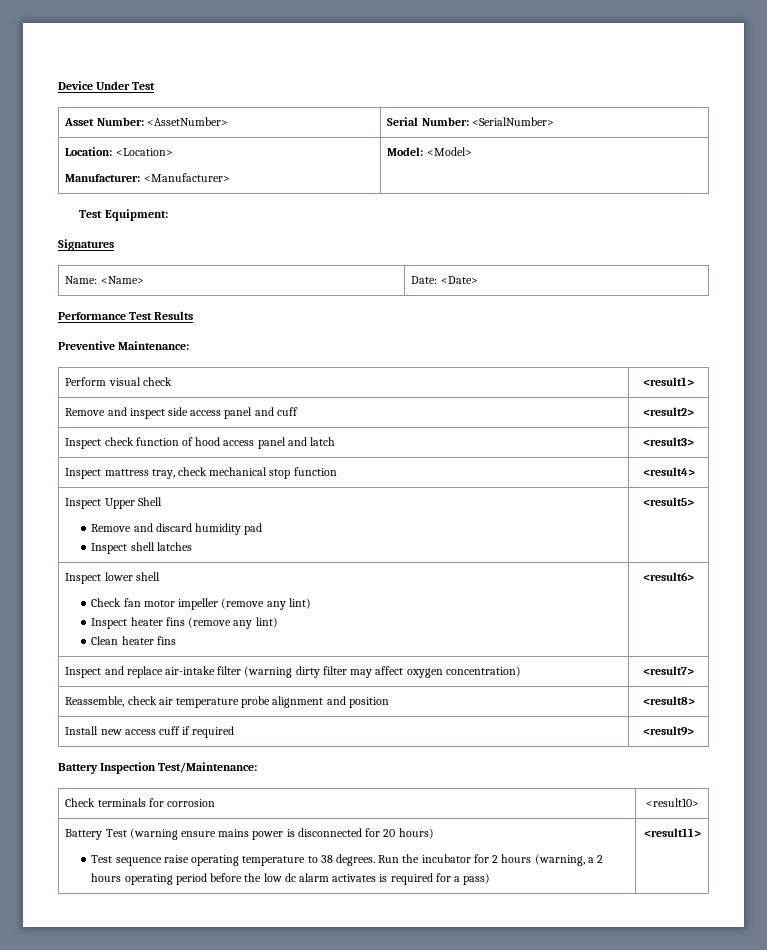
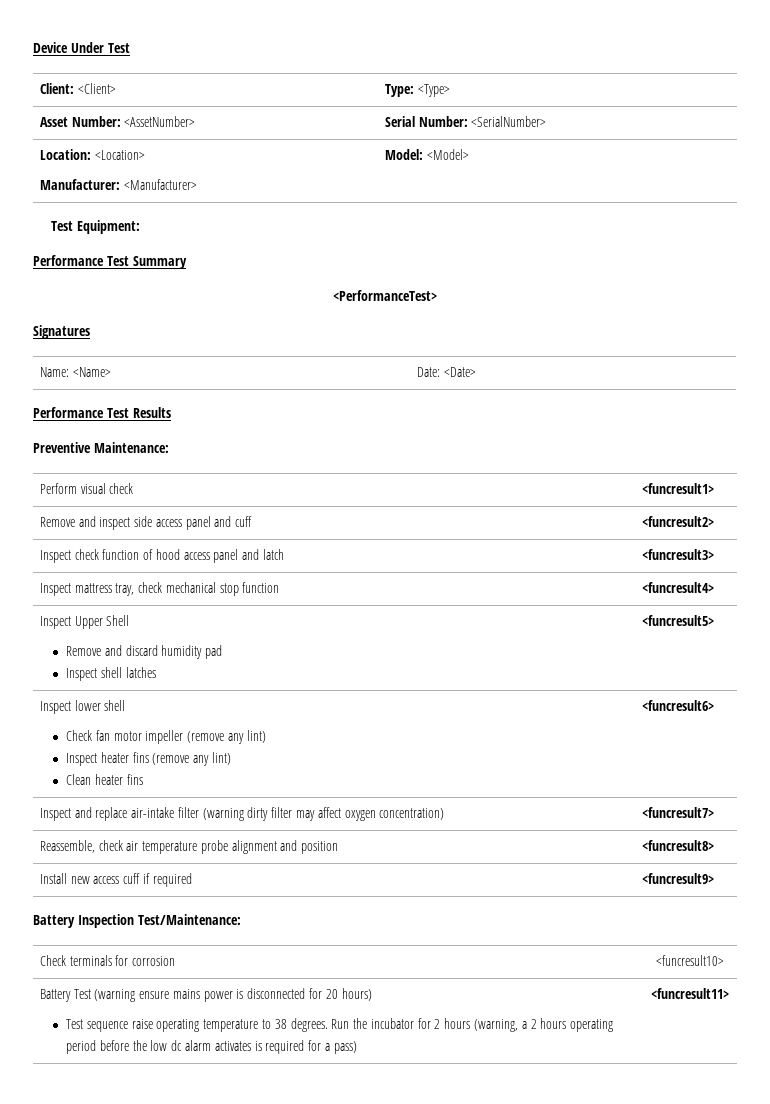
+ Client: <Client> | Type: <Type>
+ Performance Test Summary
+ <PerformanceTest>
- Perform visual check | <result1>
+ Perform visual check | <funcresult1>
- Remove and inspect side access panel and cuff | <result2>
+ Remove and inspect side access panel and cuff | <funcresult2>
- Inspect check function of hood access panel and latch | <result3>
+ Inspect check function of hood access panel and latch | <funcresult3>
- Inspect mattress tray, check mechanical stop function | <result4>
+ Inspect mattress tray, check mechanical stop function | <funcresult4>
  Inspect Upper Shell
  Remove and discard humidity pad
- Inspect shell latches | <result5>
+ Inspect shell latches | <funcresult5>
  Inspect lower shell
  Check fan motor impeller (remove any lint)
  Inspect heater fins (remove any lint)
- Clean heater fins | <result6>
+ Clean heater fins | <funcresult6>
- Inspect and replace air-intake filter (warning dirty filter may affect oxygen concentration) | <result7>
+ Inspect and replace air-intake filter (warning dirty filter may affect oxygen concentration) | <funcresult7>
- Reassemble, check air temperature probe alignment and position | <result8>
+ Reassemble, check air temperature probe alignment and position | <funcresult8>
- Install new access cuff if required | <result9>
+ Install new access cuff if required | <funcresult9>
- Check terminals for corrosion | <result10>
+ Check terminals for corrosion | <funcresult10>
- <result11>
+ <funcresult11>

